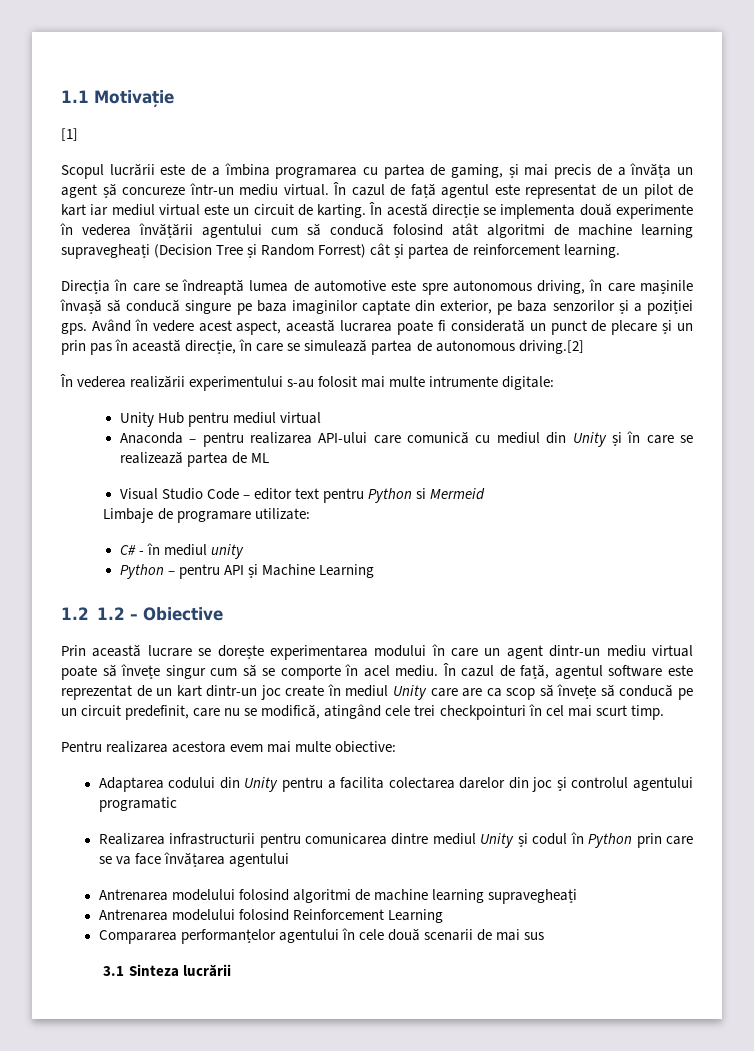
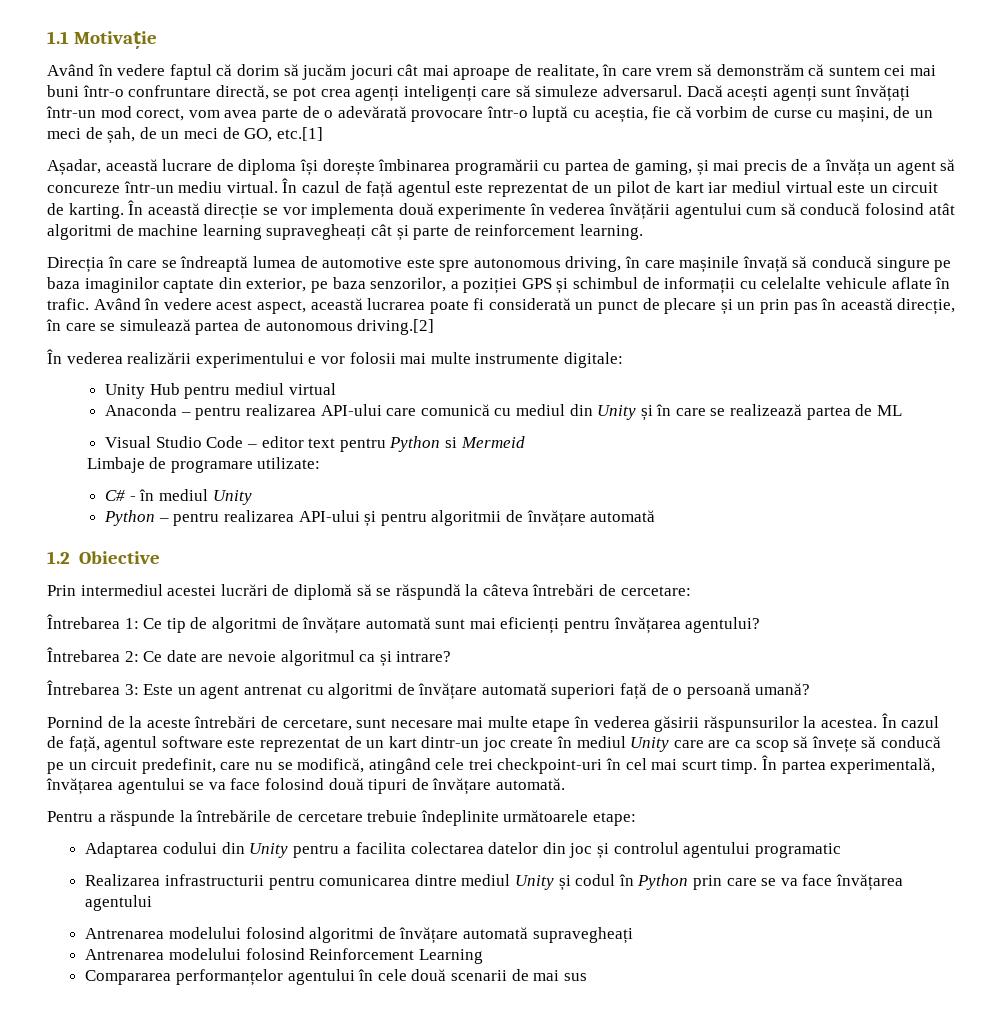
- [1]
- Scopul lucrării este de a îmbina programarea cu partea de gaming, și mai precis de a învăța un agent șă concureze într-un mediu virtual.
+ Având în vedere faptul că dorim să jucăm jocuri cât mai aproape de realitate, în care vrem să demonstrăm că suntem cei mai buni într-o confruntare directă, se pot crea agenți inteligenți care să simuleze adversarul. Dacă acești agenți sunt învățați într-un mod corect, vom avea parte de o adevărată provocare într-o luptă cu aceștia, fie că vorbim de curse cu mașini, de un meci de șah, de un meci de GO, etc.[1]
+ Așadar, această lucrare de diploma își dorește îmbinarea programării cu partea de gaming, și mai precis de a învăța un agent să concureze într-un mediu virtual.
- În cazul de față agentul este representat de un pilot de kart iar mediul virtual este un circuit de karting.
+ În cazul de față agentul este reprezentat de un pilot de kart iar mediul virtual este un circuit de karting.
- În acestă direcție se implementa două experimente în vederea învățării agentului cum să conducă folosind atât algoritmi de machine learning supravegheați (Decision Tree și Random Forrest) cât și partea de reinforcement learning.
+ În această direcție se vor implementa două experimente în vederea învățării agentului cum să conducă folosind atât algoritmi de machine learning supravegheați cât și parte de reinforcement learning.
- Direcția în care se îndreaptă lumea de automotive este spre autonomous driving, în care mașinile învașă să conducă singure pe baza imaginilor captate din exterior, pe baza senzorilor și a poziției gps.
+ Direcția în care se îndreaptă lumea de automotive este spre autonomous driving, în care mașinile învață să conducă singure pe baza imaginilor captate din exterior, pe baza senzorilor, a poziției GPS și schimbul de informații cu celelalte vehicule aflate în trafic.
- În vederea realizării experimentului s-au folosit mai multe intrumente digitale:
+ În vederea realizării experimentului e vor folosii mai multe instrumente digitale:
- C# - în mediul unity
+ C# - în mediul Unity
- Python – pentru API și Machine Learning
- 1.2 1.2 – Obiective
+ Python – pentru realizarea API-ului și pentru algoritmii de învățare automată
+ 1.2 Obiective
- Prin această lucrare se dorește experimentarea modului în care un agent dintr-un mediu virtual poate să învețe singur cum să se comporte în acel mediu.
+ Prin intermediul acestei lucrări de diplomă să se răspundă la câteva întrebări de cercetare:
+ Întrebarea 1: Ce tip de algoritmi de învățare automată sunt mai eficienți pentru învățarea agentului?
+ Întrebarea 2: Ce date are nevoie algoritmul ca și intrare?
+ Întrebarea 3: Este un agent antrenat cu algoritmi de învățare automată superiori față de o persoană umană?
+ Pornind de la aceste întrebări de cercetare, sunt necesare mai multe etape în vederea găsirii răspunsurilor la acestea.
- În cazul de față, agentul software este reprezentat de un kart dintr-un joc create în mediul Unity care are ca scop să învețe să conducă pe un circuit predefinit, care nu se modifică, atingând cele trei checkpointuri în cel mai scurt timp.
- Pentru realizarea acestora evem mai multe obiective:
+ În cazul de față, agentul software este reprezentat de un kart dintr-un joc create în mediul Unity care are ca scop să învețe să conducă pe un circuit predefinit, care nu se modifică, atingând cele trei checkpoint-uri în cel mai scurt timp. În partea experimentală, învățarea agentului se va face folosind două tipuri de învățare automată.
+ Pentru a răspunde la întrebările de cercetare trebuie îndeplinite următoarele etape:
- Adaptarea codului din Unity pentru a facilita colectarea darelor din joc și controlul agentului programatic
+ Adaptarea codului din Unity pentru a facilita colectarea datelor din joc și controlul agentului programatic
- Antrenarea modelului folosind algoritmi de machine learning supravegheați
+ Antrenarea modelului folosind algoritmi de învățare automată supravegheați
- 3.1 Sinteza lucrării

